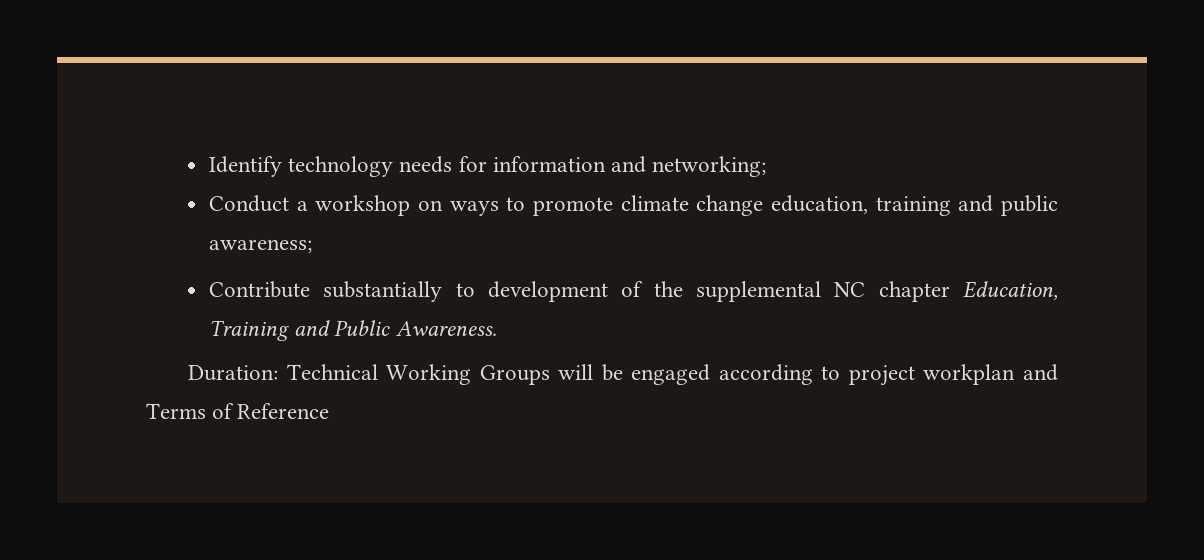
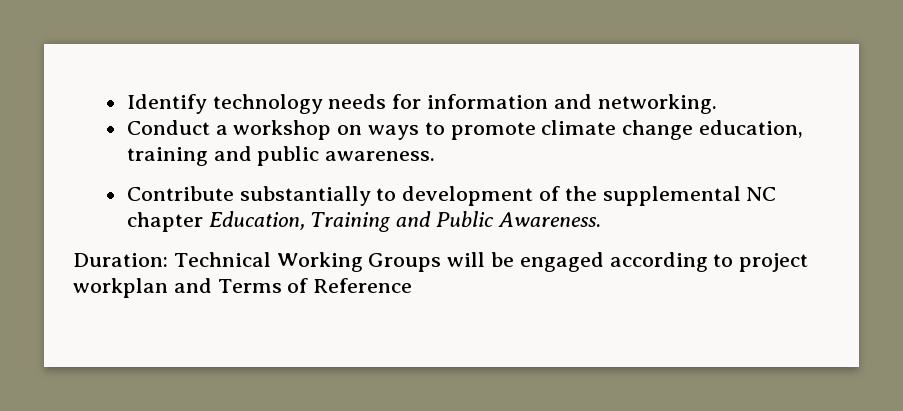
- Identify technology needs for information and networking;
+ Identify technology needs for information and networking.
- Conduct a workshop on ways to promote climate change education, training and public awareness;
+ Conduct a workshop on ways to promote climate change education, training and public awareness.

